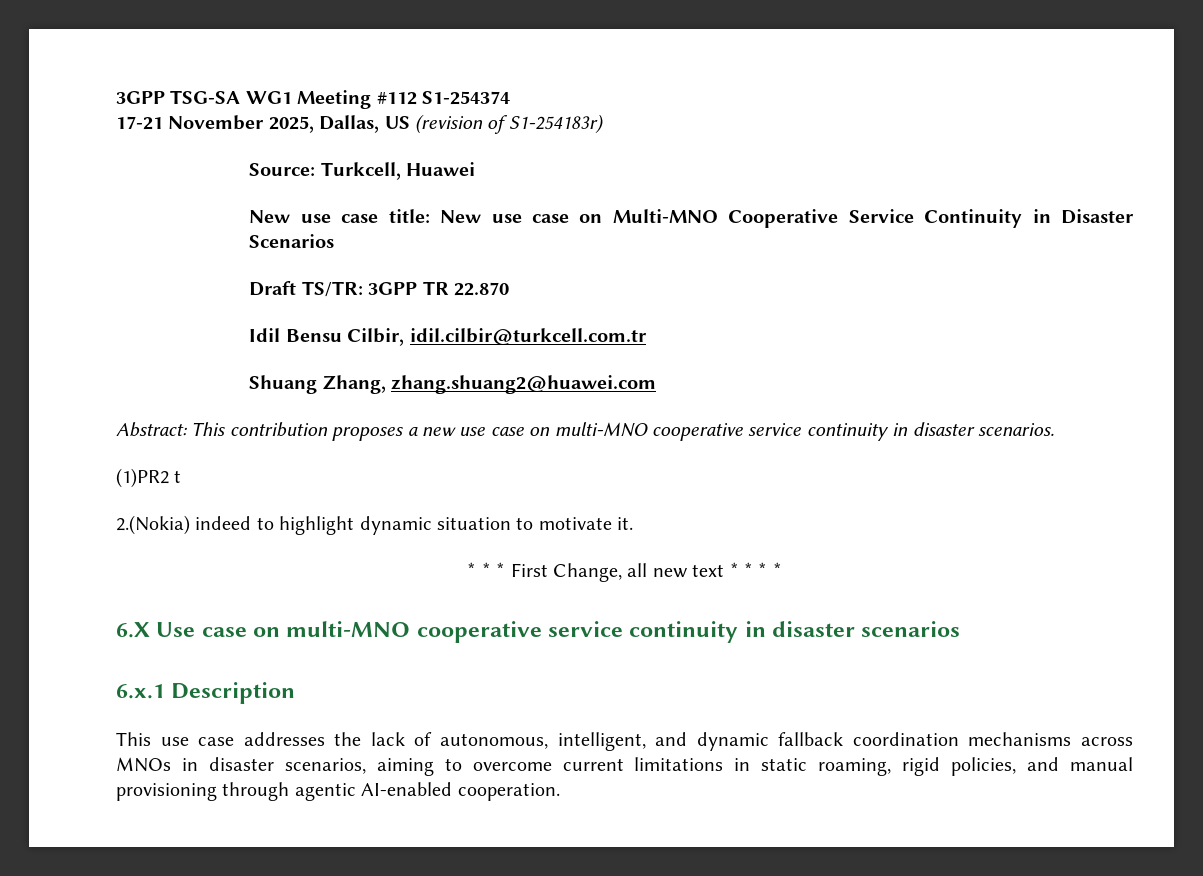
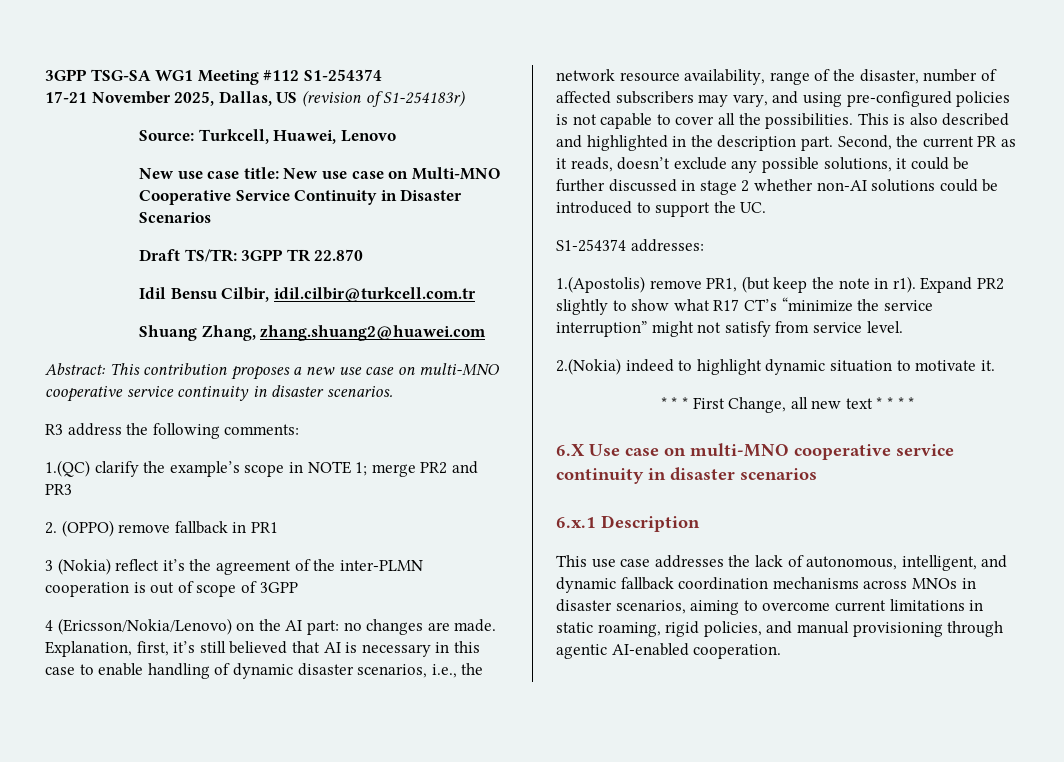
- Source: Turkcell, Huawei
+ Source: Turkcell, Huawei, Lenovo
- (1)PR2 t
+ R3 address the following comments:
+ 1.(QC) clarify the example’s scope in NOTE 1; merge PR2 and PR3
+ 2. (OPPO) remove fallback in PR1
+ 3 (Nokia) reflect it’s the agreement of the inter-PLMN cooperation is out of scope of 3GPP
+ 4 (Ericsson/Nokia/Lenovo) on the AI part: no changes are made. Explanation, first, it’s still believed that AI is necessary in this case to enable handling of dynamic disaster scenarios, i.e., the network resource availability, range of the disaster, number of affected subscribers may vary, and using pre-configured policies is not capable to cover all the possibilities. This is also described and highlighted in the description part. Second, the current PR as it reads, doesn’t exclude any possible solutions, it could be further discussed in stage 2 whether non-AI solutions could be introduced to support the UC.
+ S1-254374 addresses:
+ 1.(Apostolis) remove PR1, (but keep the note in r1). Expand PR2 slightly to show what R17 CT’s “minimize the service interruption” might not satisfy from service level.

